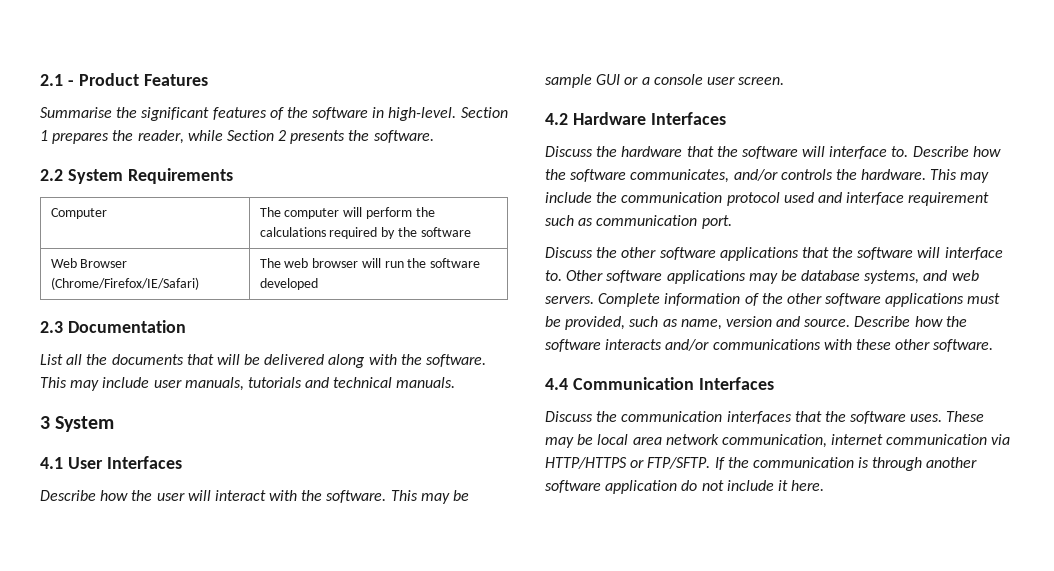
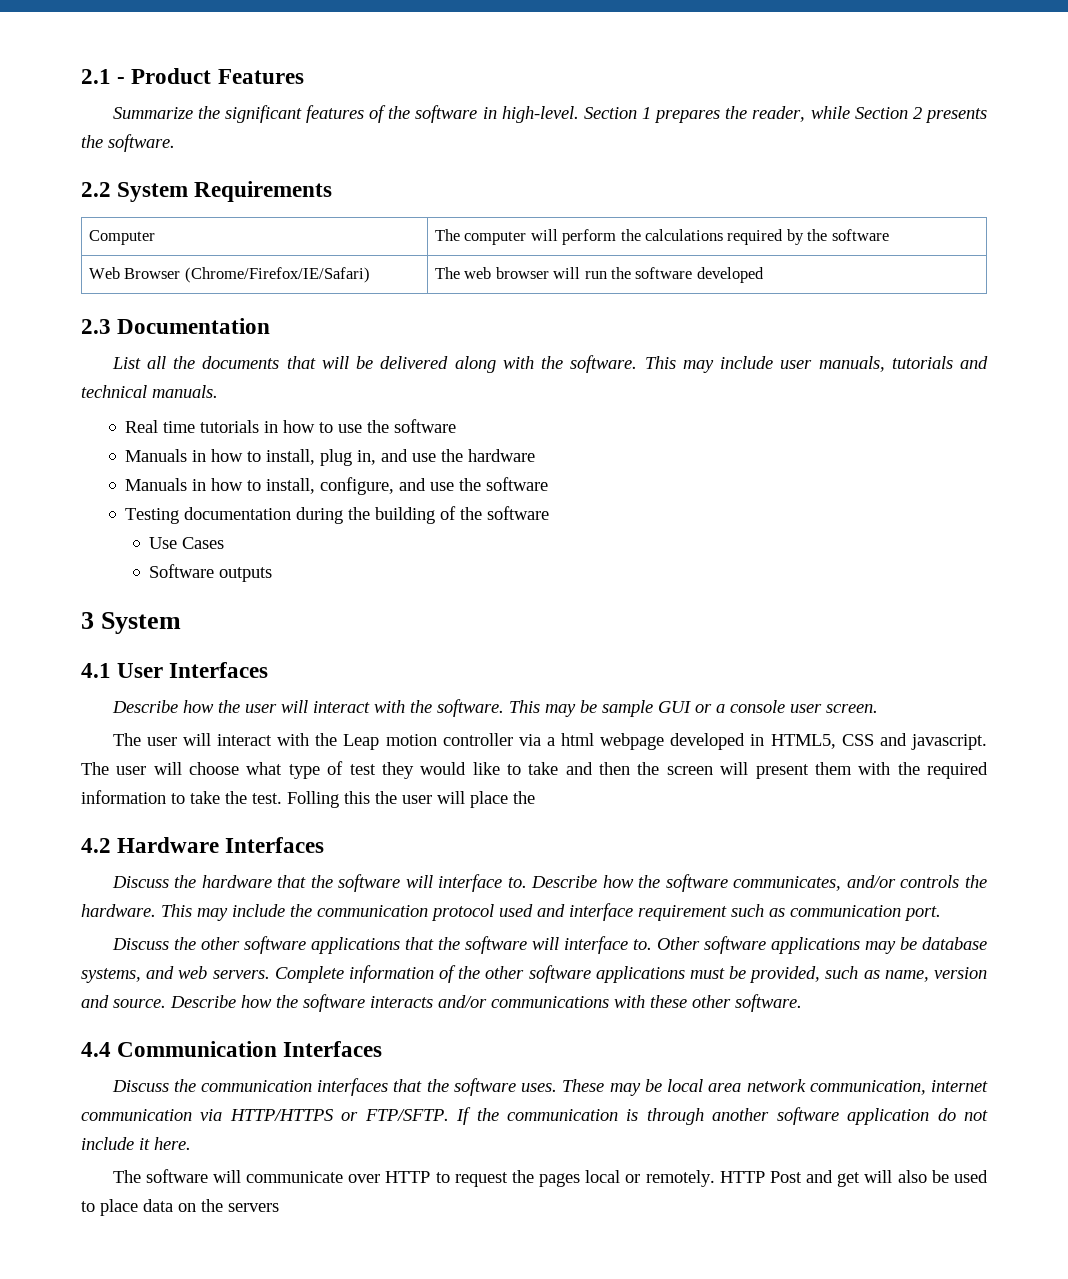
- Summarise the significant features of the software in high-level.
+ Summarize the significant features of the software in high-level.
+ Real time tutorials in how to use the software
+ Manuals in how to install, plug in, and use the hardware
+ Manuals in how to install, configure, and use the software
+ Testing documentation during the building of the software
+ Use Cases
+ Software outputs
+ The user will interact with the Leap motion controller via a html webpage developed in HTML5, CSS and javascript. The user will choose what type of test they would like to take and then the screen will present them with the required information to take the test. Folling this the user will place the
+ The software will communicate over HTTP to request the pages local or remotely. HTTP Post and get will also be used to place data on the servers

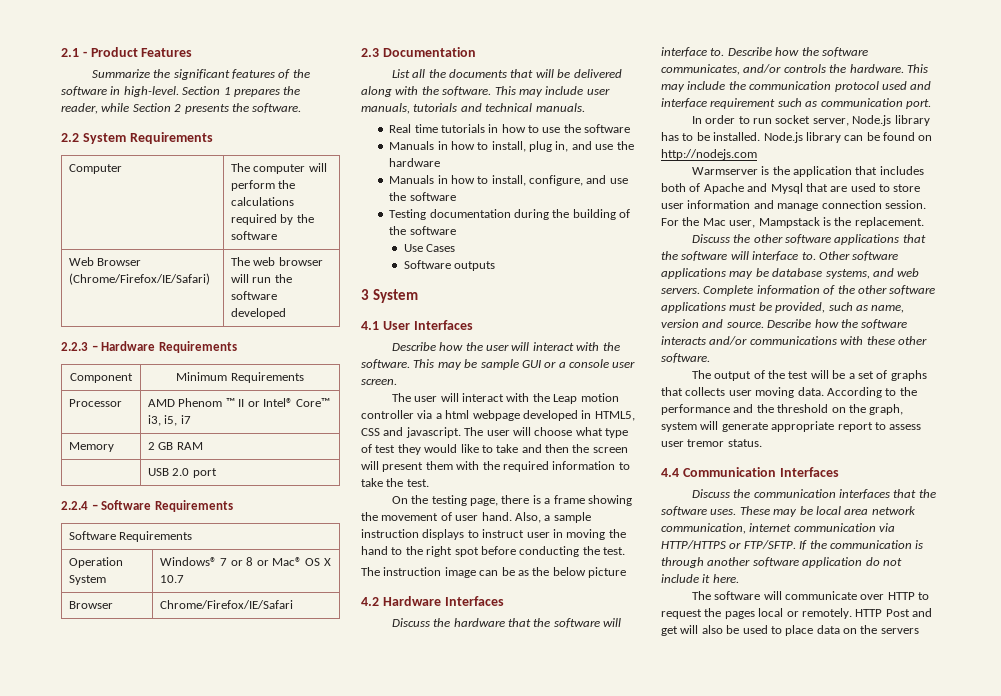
+ 2.2.3 – Hardware Requirements
+ Component | Minimum Requirements
+ Processor | AMD Phenom ™ II or Intel® Core™ i3, i5, i7
+ Memory | 2 GB RAM
+ | USB 2.0 port
+ 2.2.4 – Software Requirements
+ Software Requirements
+ Operation System | Windows® 7 or 8 or Mac® OS X 10.7
+ Browser | Chrome/Firefox/IE/Safari
- The user will choose what type of test they would like to take and then the screen will present them with the required information to take the test. Folling this the user will place the
+ The user will choose what type of test they would like to take and then the screen will present them with the required information to take the test.
+ On the testing page, there is a frame showing the movement of user hand. Also, a sample instruction displays to instruct user in moving the hand to the right spot before conducting the test.
+ The instruction image can be as the below picture
+ In order to run socket server, Node.js library has to be installed. Node.js library can be found on http://nodejs.com
+ Warmserver is the application that includes both of Apache and Mysql that are used to store user information and manage connection session. For the Mac user, Mampstack is the replacement.
+ The output of the test will be a set of graphs that collects user moving data. According to the performance and the threshold on the graph, system will generate appropriate report to assess user tremor status.

